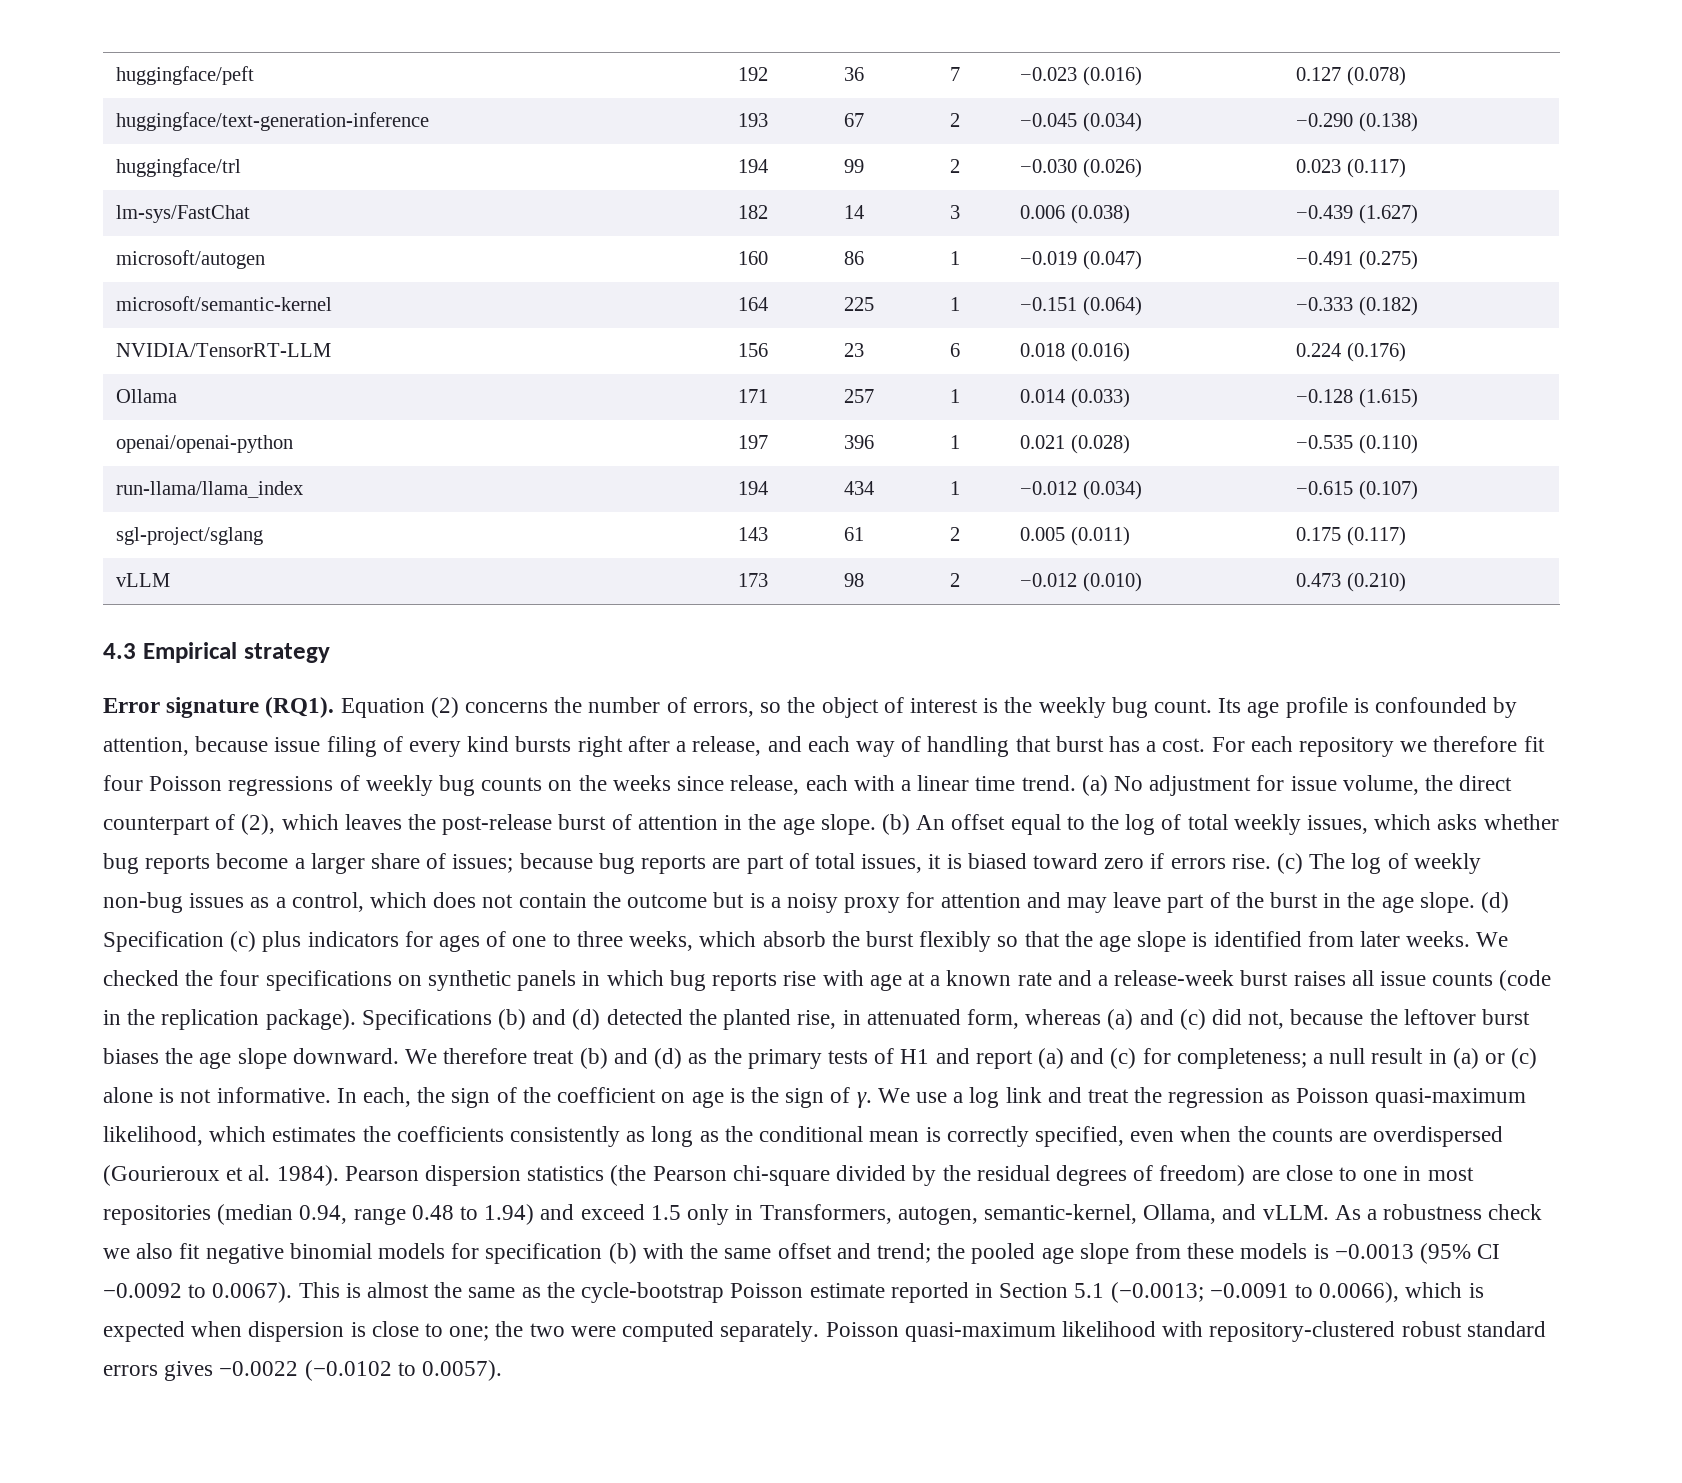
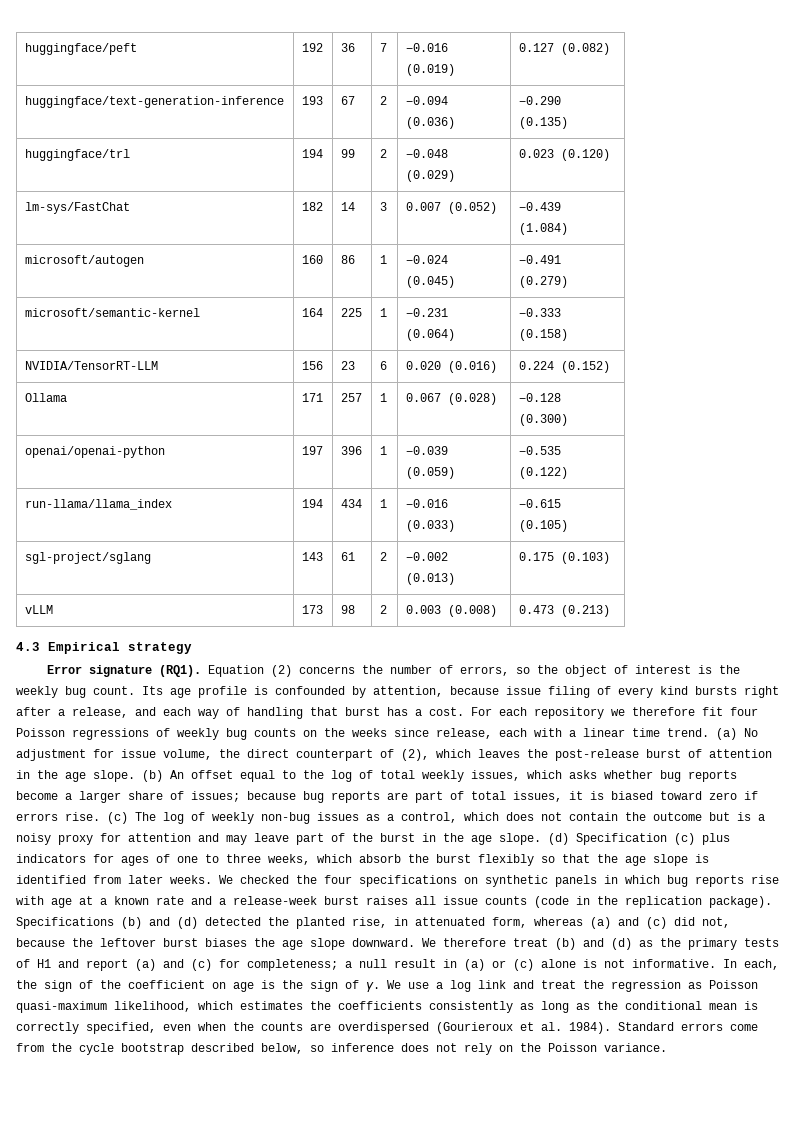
- huggingface/peft | 192 | 36 | 7 | −0.023 (0.016) | 0.127 (0.078)
+ huggingface/peft | 192 | 36 | 7 | −0.016 (0.019) | 0.127 (0.082)
- huggingface/text-generation-inference | 193 | 67 | 2 | −0.045 (0.034) | −0.290 (0.138)
+ huggingface/text-generation-inference | 193 | 67 | 2 | −0.094 (0.036) | −0.290 (0.135)
- huggingface/trl | 194 | 99 | 2 | −0.030 (0.026) | 0.023 (0.117)
+ huggingface/trl | 194 | 99 | 2 | −0.048 (0.029) | 0.023 (0.120)
- lm-sys/FastChat | 182 | 14 | 3 | 0.006 (0.038) | −0.439 (1.627)
+ lm-sys/FastChat | 182 | 14 | 3 | 0.007 (0.052) | −0.439 (1.084)
- microsoft/autogen | 160 | 86 | 1 | −0.019 (0.047) | −0.491 (0.275)
+ microsoft/autogen | 160 | 86 | 1 | −0.024 (0.045) | −0.491 (0.279)
- microsoft/semantic-kernel | 164 | 225 | 1 | −0.151 (0.064) | −0.333 (0.182)
+ microsoft/semantic-kernel | 164 | 225 | 1 | −0.231 (0.064) | −0.333 (0.158)
- NVIDIA/TensorRT-LLM | 156 | 23 | 6 | 0.018 (0.016) | 0.224 (0.176)
+ NVIDIA/TensorRT-LLM | 156 | 23 | 6 | 0.020 (0.016) | 0.224 (0.152)
- Ollama | 171 | 257 | 1 | 0.014 (0.033) | −0.128 (1.615)
+ Ollama | 171 | 257 | 1 | 0.067 (0.028) | −0.128 (0.300)
- openai/openai-python | 197 | 396 | 1 | 0.021 (0.028) | −0.535 (0.110)
+ openai/openai-python | 197 | 396 | 1 | −0.039 (0.059) | −0.535 (0.122)
- run-llama/llama_index | 194 | 434 | 1 | −0.012 (0.034) | −0.615 (0.107)
+ run-llama/llama_index | 194 | 434 | 1 | −0.016 (0.033) | −0.615 (0.105)
- sgl-project/sglang | 143 | 61 | 2 | 0.005 (0.011) | 0.175 (0.117)
+ sgl-project/sglang | 143 | 61 | 2 | −0.002 (0.013) | 0.175 (0.103)
- vLLM | 173 | 98 | 2 | −0.012 (0.010) | 0.473 (0.210)
+ vLLM | 173 | 98 | 2 | 0.003 (0.008) | 0.473 (0.213)
- Pearson dispersion statistics (the Pearson chi-square divided by the residual degrees of freedom) are close to one in most repositories (median 0.94, range 0.48 to 1.94) and exceed 1.5 only in Transformers, autogen, semantic-kernel, Ollama, and vLLM. As a robustness check we also fit negative binomial models for specification (b) with the same offset and trend; the pooled age slope from these models is −0.0013 (95% CI −0.0092 to 0.0067). This is almost the same as the cycle-bootstrap Poisson estimate reported in Section 5.1 (−0.0013; −0.0091 to 0.0066), which is expected when dispersion is close to one; the two were computed separately. Poisson quasi-maximum likelihood with repository-clustered robust standard errors gives −0.0022 (−0.0102 to 0.0057).
+ Standard errors come from the cycle bootstrap described below, so inference does not rely on the Poisson variance.

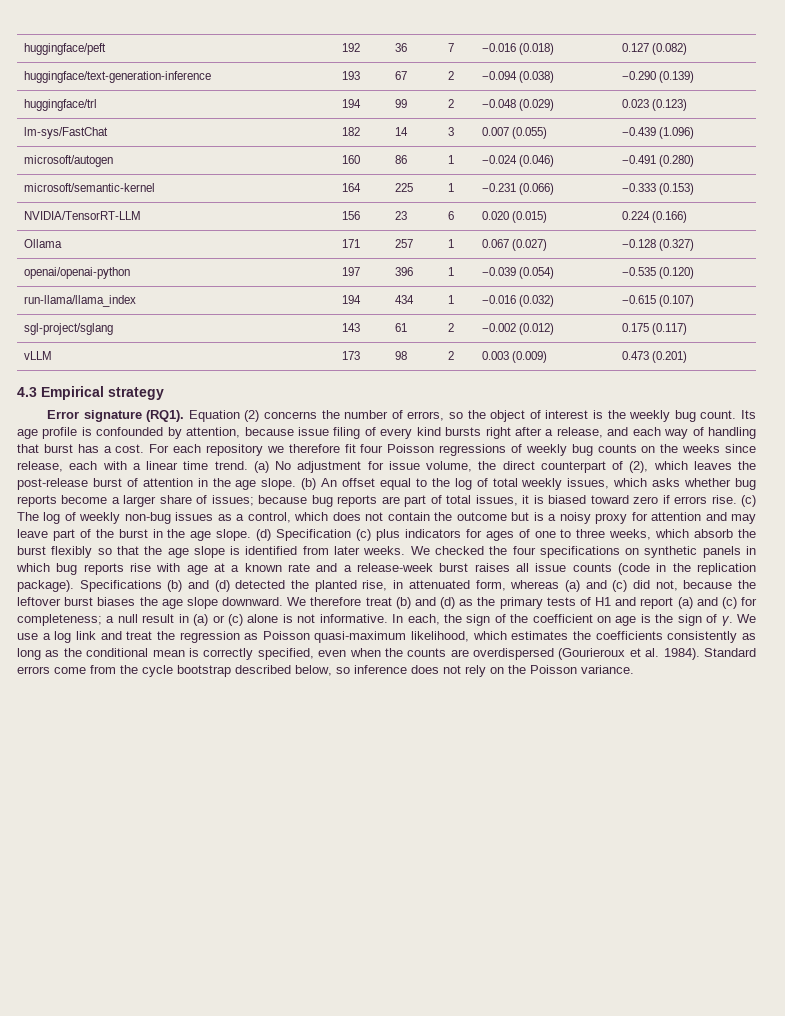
- huggingface/peft | 192 | 36 | 7 | −0.016 (0.019) | 0.127 (0.082)
+ huggingface/peft | 192 | 36 | 7 | −0.016 (0.018) | 0.127 (0.082)
- huggingface/text-generation-inference | 193 | 67 | 2 | −0.094 (0.036) | −0.290 (0.135)
+ huggingface/text-generation-inference | 193 | 67 | 2 | −0.094 (0.038) | −0.290 (0.139)
- huggingface/trl | 194 | 99 | 2 | −0.048 (0.029) | 0.023 (0.120)
+ huggingface/trl | 194 | 99 | 2 | −0.048 (0.029) | 0.023 (0.123)
- lm-sys/FastChat | 182 | 14 | 3 | 0.007 (0.052) | −0.439 (1.084)
+ lm-sys/FastChat | 182 | 14 | 3 | 0.007 (0.055) | −0.439 (1.096)
- microsoft/autogen | 160 | 86 | 1 | −0.024 (0.045) | −0.491 (0.279)
+ microsoft/autogen | 160 | 86 | 1 | −0.024 (0.046) | −0.491 (0.280)
- microsoft/semantic-kernel | 164 | 225 | 1 | −0.231 (0.064) | −0.333 (0.158)
+ microsoft/semantic-kernel | 164 | 225 | 1 | −0.231 (0.066) | −0.333 (0.153)
- NVIDIA/TensorRT-LLM | 156 | 23 | 6 | 0.020 (0.016) | 0.224 (0.152)
+ NVIDIA/TensorRT-LLM | 156 | 23 | 6 | 0.020 (0.015) | 0.224 (0.166)
- Ollama | 171 | 257 | 1 | 0.067 (0.028) | −0.128 (0.300)
+ Ollama | 171 | 257 | 1 | 0.067 (0.027) | −0.128 (0.327)
- openai/openai-python | 197 | 396 | 1 | −0.039 (0.059) | −0.535 (0.122)
+ openai/openai-python | 197 | 396 | 1 | −0.039 (0.054) | −0.535 (0.120)
- run-llama/llama_index | 194 | 434 | 1 | −0.016 (0.033) | −0.615 (0.105)
+ run-llama/llama_index | 194 | 434 | 1 | −0.016 (0.032) | −0.615 (0.107)
- sgl-project/sglang | 143 | 61 | 2 | −0.002 (0.013) | 0.175 (0.103)
+ sgl-project/sglang | 143 | 61 | 2 | −0.002 (0.012) | 0.175 (0.117)
- vLLM | 173 | 98 | 2 | 0.003 (0.008) | 0.473 (0.213)
+ vLLM | 173 | 98 | 2 | 0.003 (0.009) | 0.473 (0.201)

